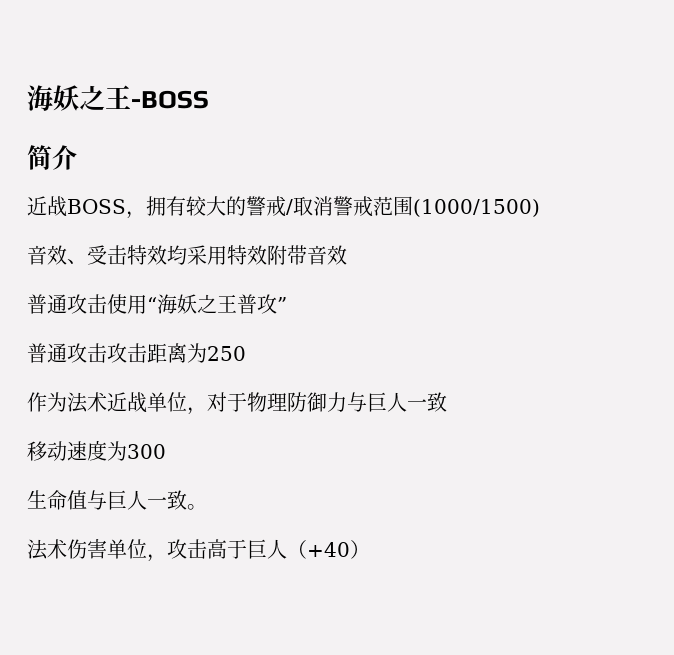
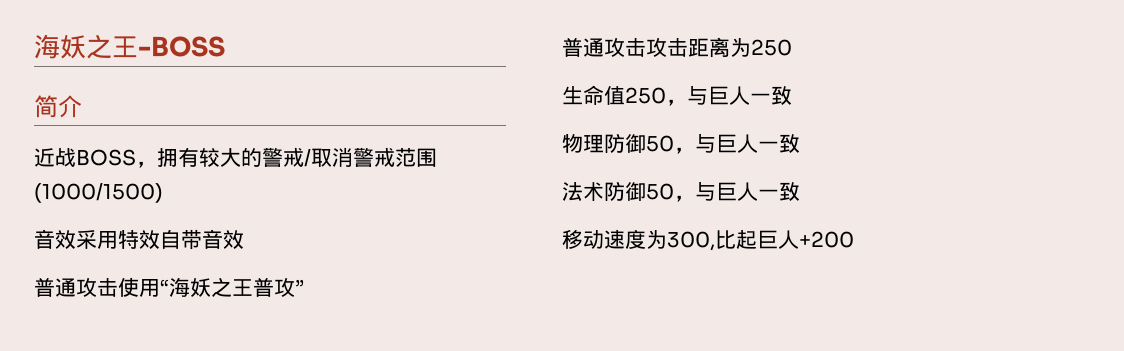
- 音效、受击特效均采用特效附带音效
+ 音效采用特效自带音效
- 作为法术近战单位，对于物理防御力与巨人一致
+ 生命值250，与巨人一致
+ 物理防御50，与巨人一致
+ 法术防御50，与巨人一致
- 移动速度为300
- 生命值与巨人一致。
- 法术伤害单位，攻击高于巨人（+40）
+ 移动速度为300,比起巨人+200

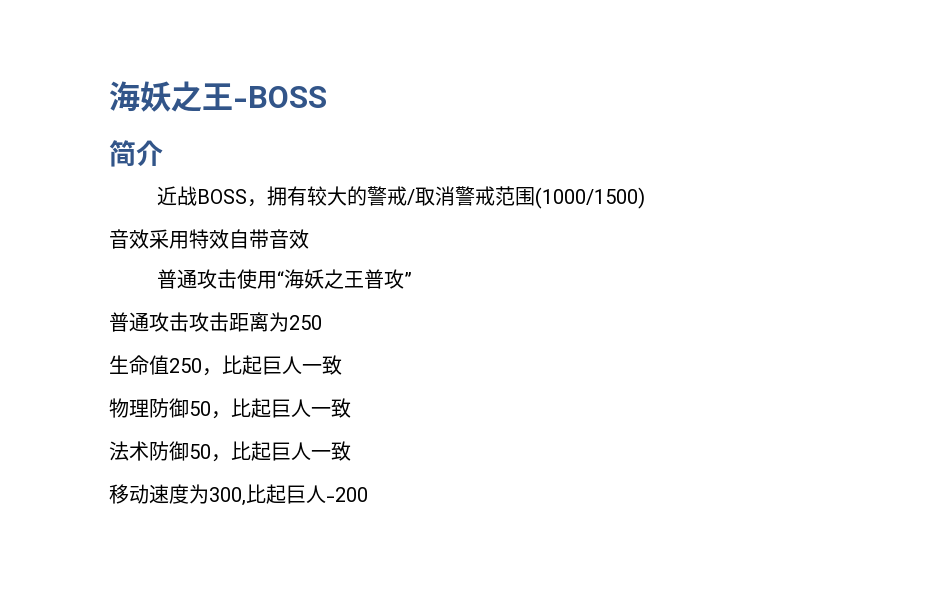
- 生命值250，与巨人一致
+ 生命值250，比起巨人一致
- 物理防御50，与巨人一致
+ 物理防御50，比起巨人一致
- 法术防御50，与巨人一致
+ 法术防御50，比起巨人一致
- 移动速度为300,比起巨人+200
+ 移动速度为300,比起巨人-200

